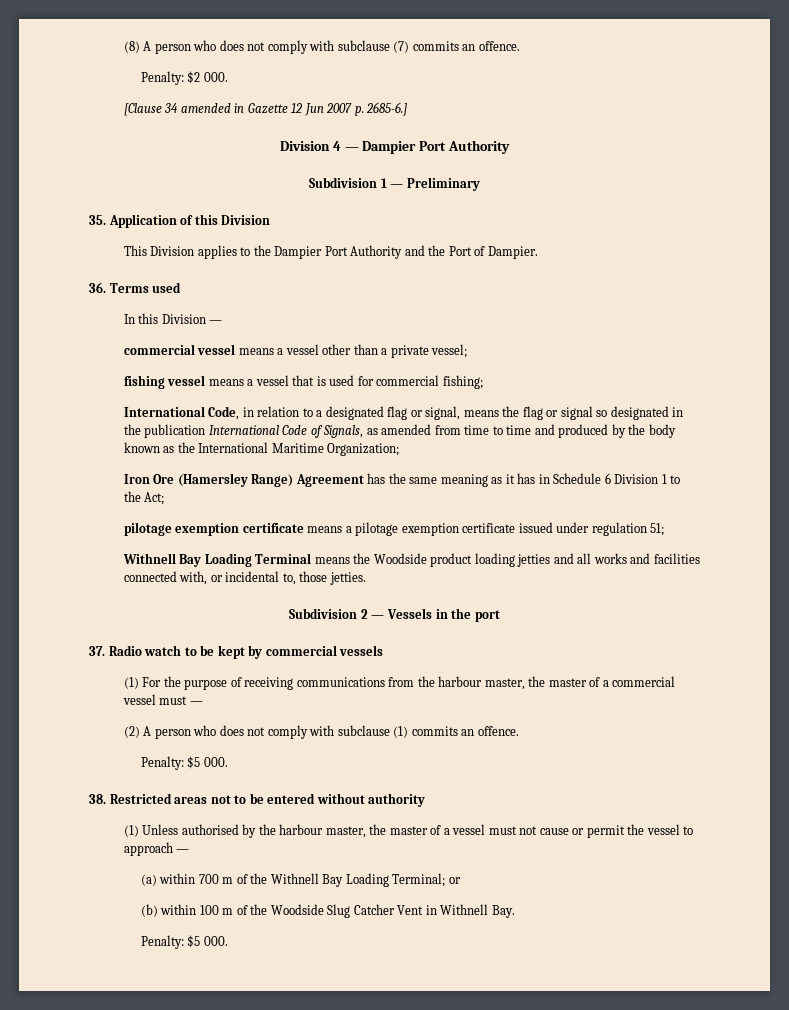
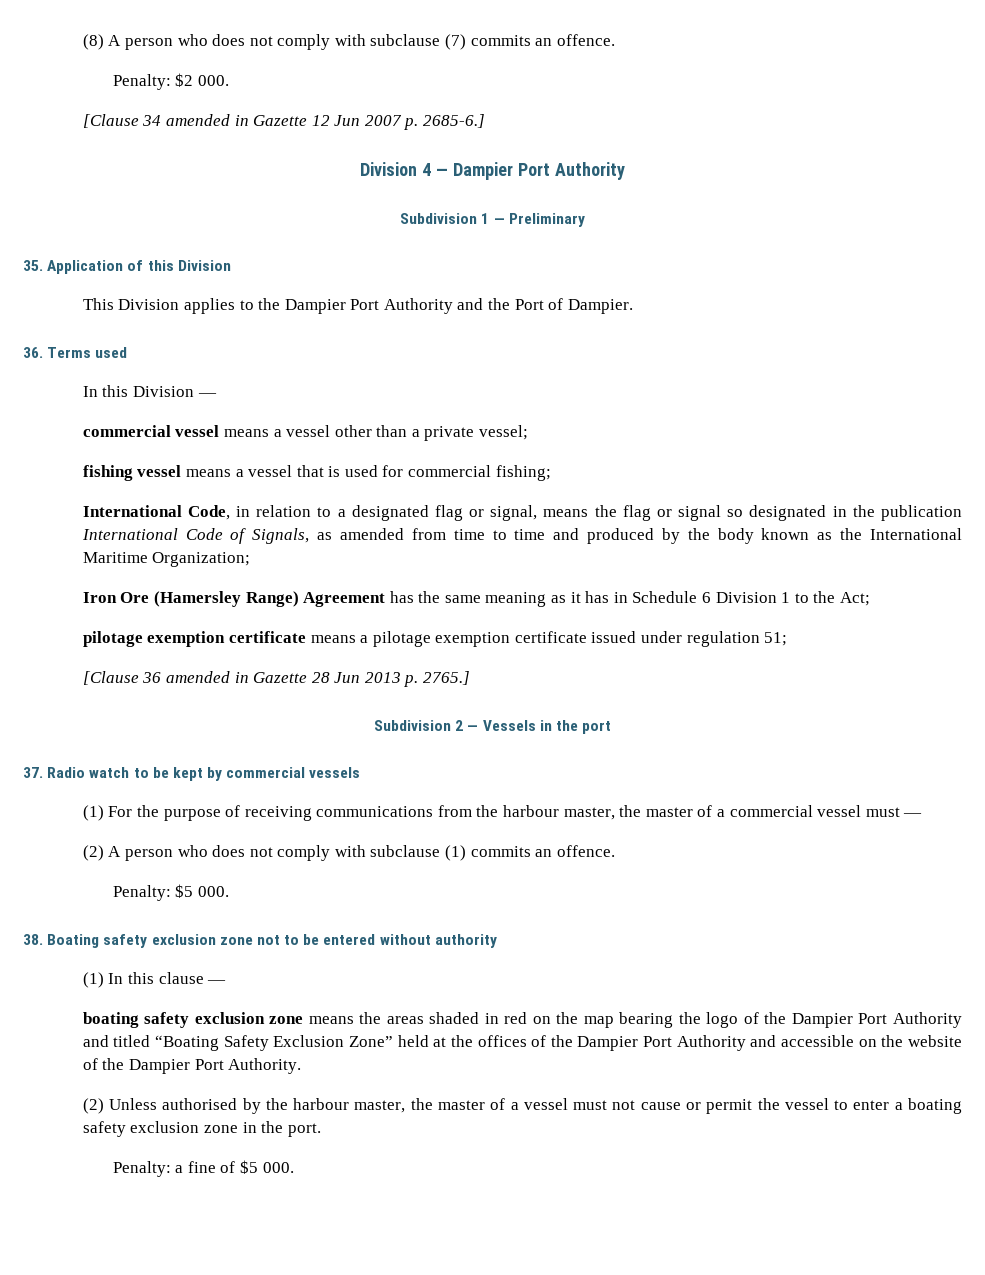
- Withnell Bay Loading Terminal means the Woodside product loading jetties and all works and facilities connected with, or incidental to, those jetties.
+ [Clause 36 amended in Gazette 28 Jun 2013 p. 2765.]
- 38. Restricted areas not to be entered without authority
+ 38. Boating safety exclusion zone not to be entered without authority
- (1) Unless authorised by the harbour master, the master of a vessel must not cause or permit the vessel to approach —
- (a) within 700 m of the Withnell Bay Loading Terminal; or
- (b) within 100 m of the Woodside Slug Catcher Vent in Withnell Bay.
- Penalty: $5 000.
+ (1) In this clause —
+ boating safety exclusion zone means the areas shaded in red on the map bearing the logo of the Dampier Port Authority and titled “Boating Safety Exclusion Zone” held at the offices of the Dampier Port Authority and accessible on the website of the Dampier Port Authority.
+ (2) Unless authorised by the harbour master, the master of a vessel must not cause or permit the vessel to enter a boating safety exclusion zone in the port.
+ Penalty: a fine of $5 000.

